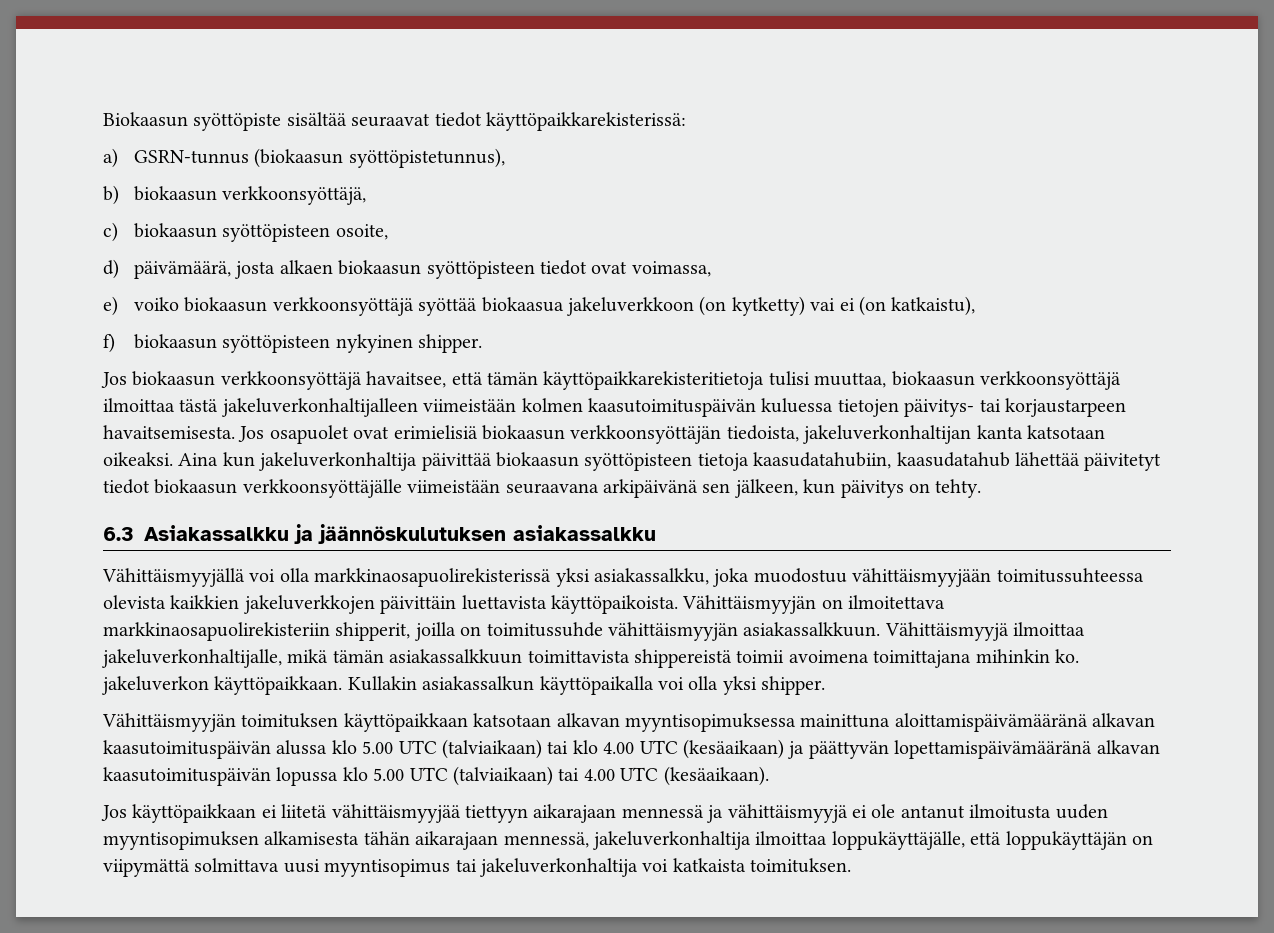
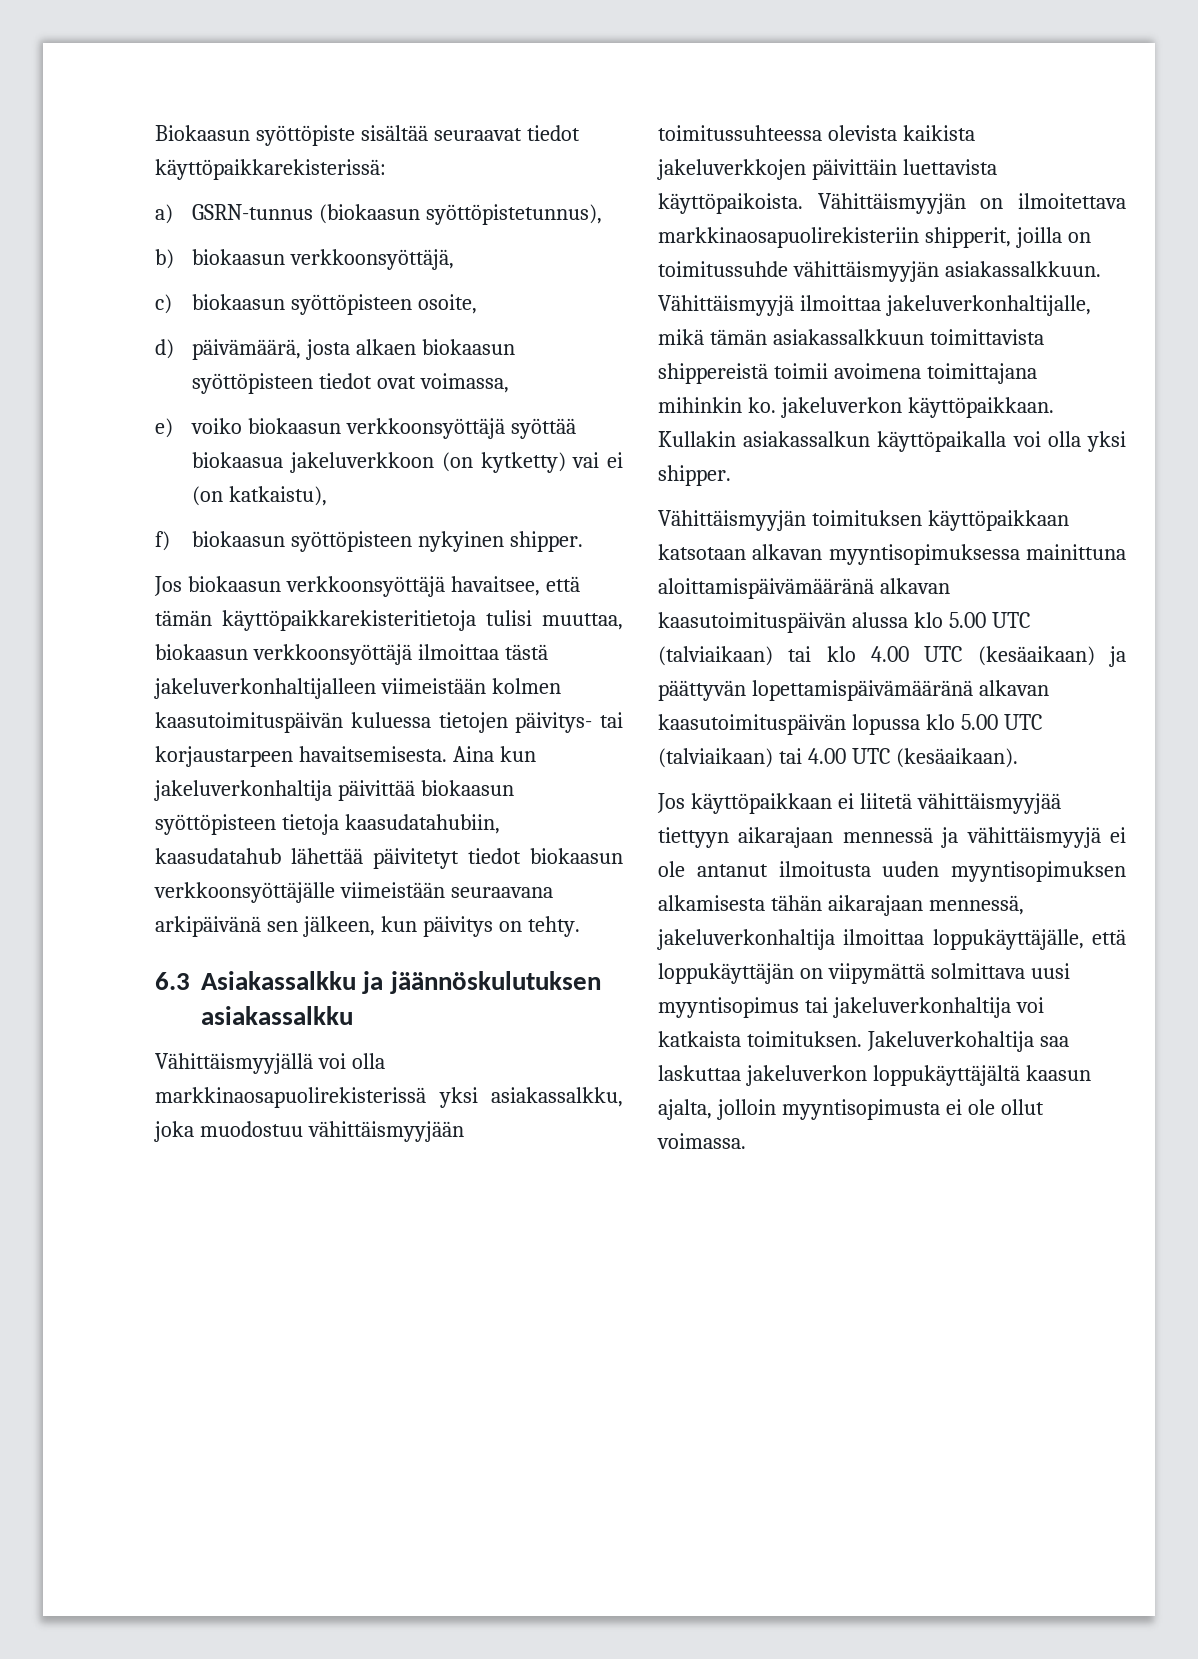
- Jos osapuolet ovat erimielisiä biokaasun verkkoonsyöttäjän tiedoista, jakeluverkonhaltijan kanta katsotaan oikeaksi.
- Vähittäismyyjällä voi olla markkinaosapuolirekisterissä yksi asiakassalkku, joka muodostuu vähittäismyyjään toimitussuhteessa olevista kaikkien jakeluverkkojen päivittäin luettavista käyttöpaikoista.
+ Vähittäismyyjällä voi olla markkinaosapuolirekisterissä yksi asiakassalkku, joka muodostuu vähittäismyyjään toimitussuhteessa olevista kaikista jakeluverkkojen päivittäin luettavista käyttöpaikoista.
+ Jakeluverkohaltija saa laskuttaa jakeluverkon loppukäyttäjältä kaasun ajalta, jolloin myyntisopimusta ei ole ollut voimassa.

